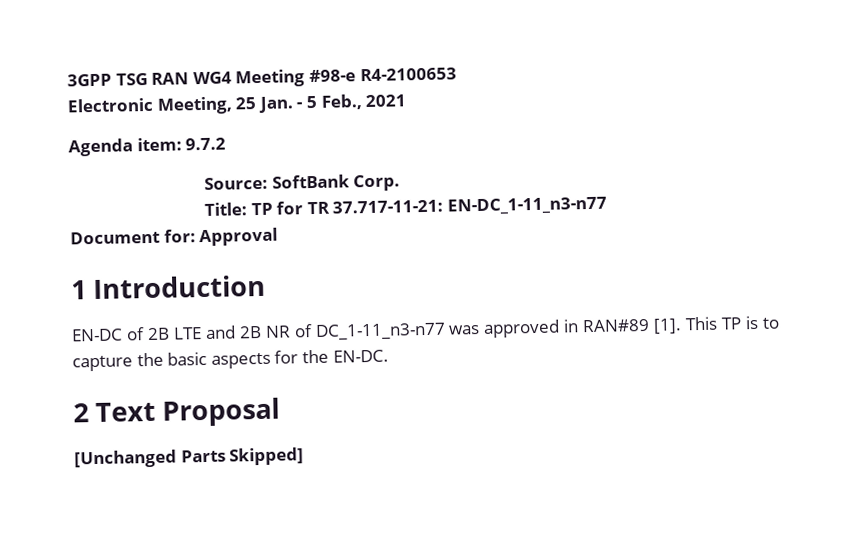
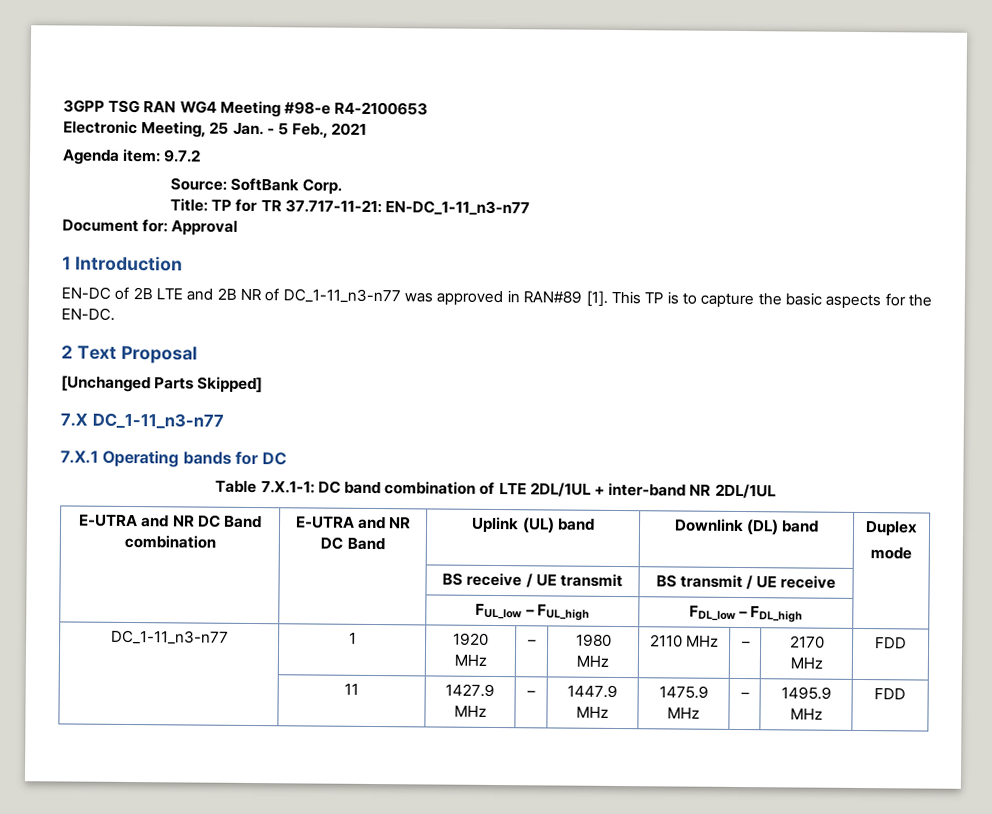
+ 7.X DC_1-11_n3-n77
+ 7.X.1 Operating bands for DC
+ Table 7.X.1-1: DC band combination of LTE 2DL/1UL + inter-band NR 2DL/1UL
+ E-UTRA and NR DC Band combination | E-UTRA and NR DC Band | Uplink (UL) band | Downlink (DL) band | Duplex
+ mode
+ | | BS receive / UE transmit | BS transmit / UE receive |
+ | | FUL_low – FUL_high | FDL_low – FDL_high |
+ DC_1-11_n3-n77 | 1 | 1920 MHz | – | 1980 MHz | 2110 MHz | – | 2170 MHz | FDD
+ | 11 | 1427.9 MHz | – | 1447.9 MHz | 1475.9 MHz | – | 1495.9 MHz | FDD

